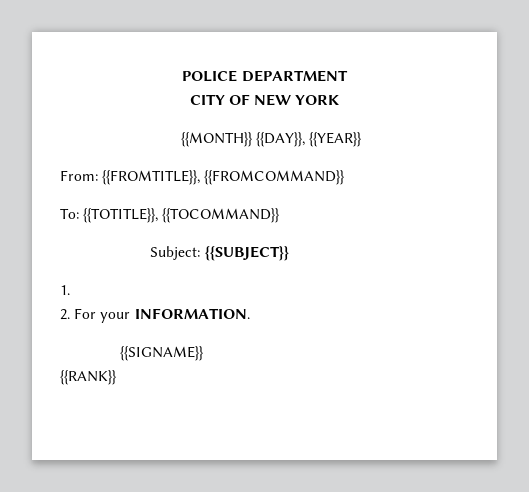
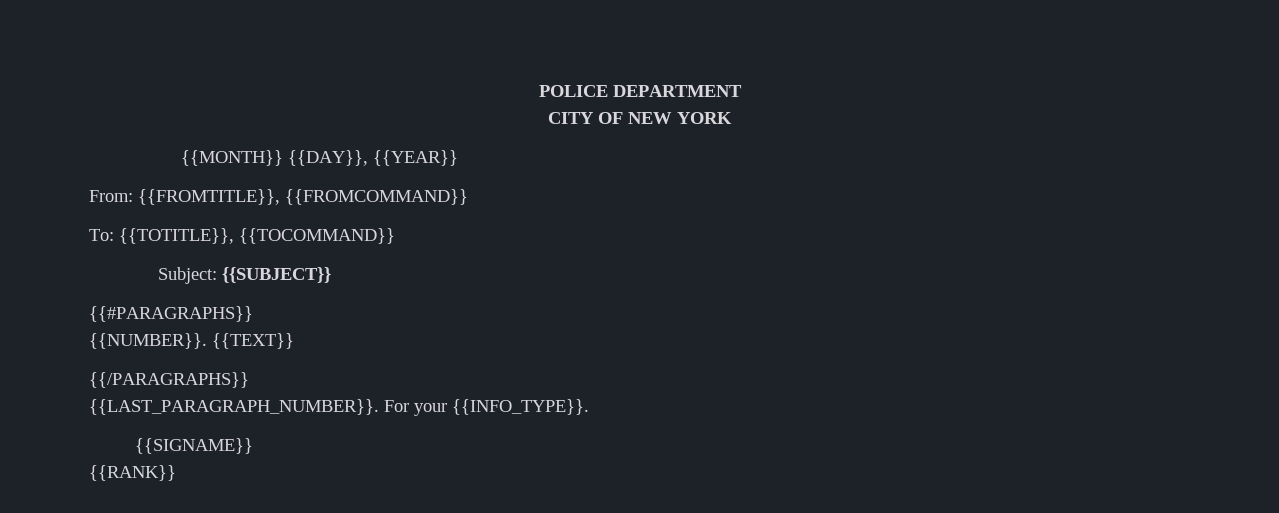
- 1.
- 2. For your INFORMATION.
+ {{#PARAGRAPHS}}
+ {{NUMBER}}. {{TEXT}}
+ {{/PARAGRAPHS}}
+ {{LAST_PARAGRAPH_NUMBER}}. For your {{INFO_TYPE}}.

